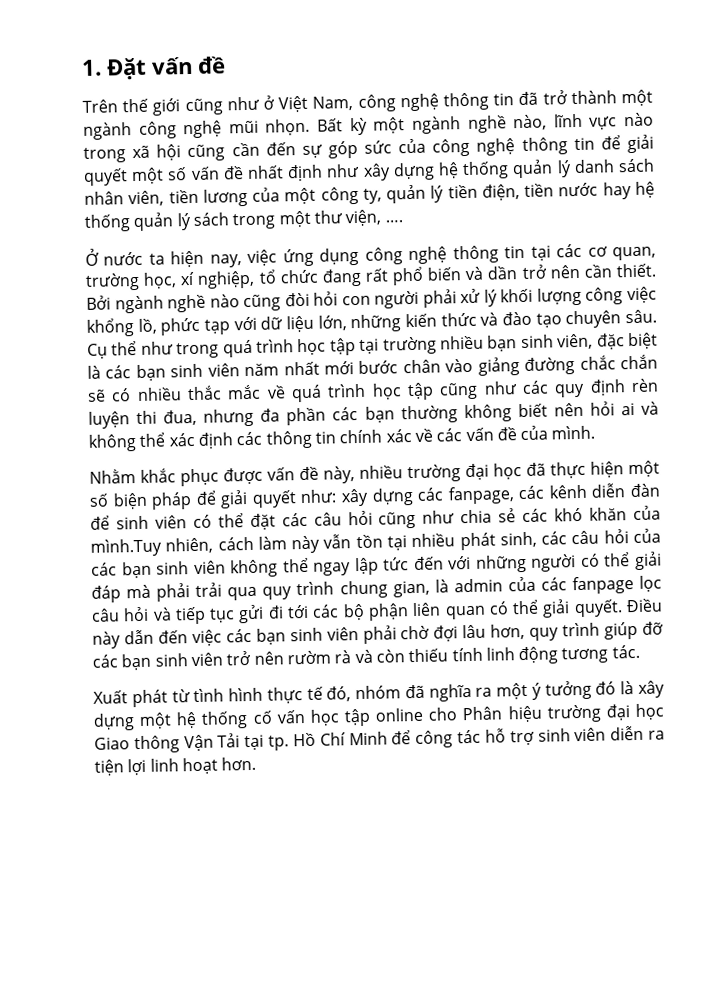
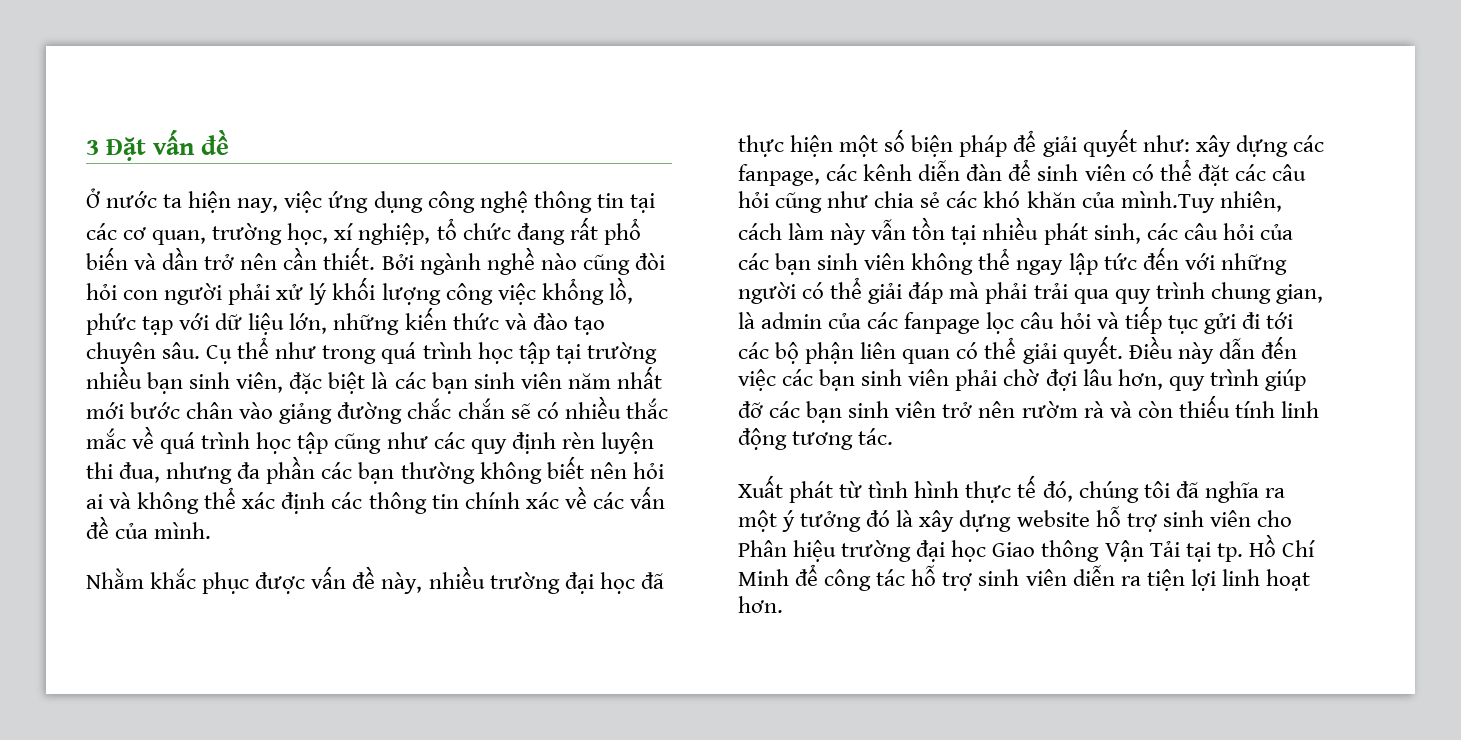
- 1. Đặt vấn đề
+ 3 Đặt vấn đề
- Trên thế giới cũng như ở Việt Nam, công nghệ thông tin đã trở thành một ngành công nghệ mũi nhọn. Bất kỳ một ngành nghề nào, lĩnh vực nào trong xã hội cũng cần đến sự góp sức của công nghệ thông tin để giải quyết một số vấn đề nhất định như xây dựng hệ thống quản lý danh sách nhân viên, tiền lương của một công ty, quản lý tiền điện, tiền nước hay hệ thống quản lý sách trong một thư viện, ….
- Xuất phát từ tình hình thực tế đó, nhóm đã nghĩa ra một ý tưởng đó là xây dựng một hệ thống cố vấn học tập online cho Phân hiệu trường đại học Giao thông Vận Tải tại tp.
+ Xuất phát từ tình hình thực tế đó, chúng tôi đã nghĩa ra một ý tưởng đó là xây dựng website hỗ trợ sinh viên cho Phân hiệu trường đại học Giao thông Vận Tải tại tp.

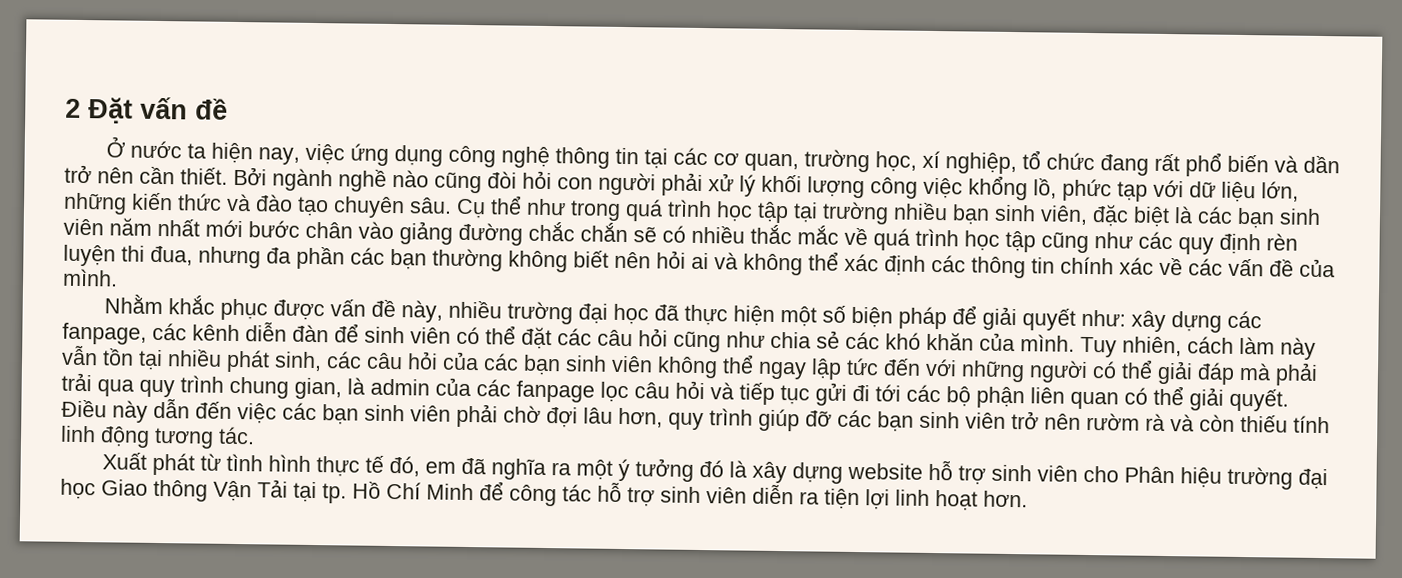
- 3 Đặt vấn đề
+ 2 Đặt vấn đề
- xây dựng các fanpage, các kênh diễn đàn để sinh viên có thể đặt các câu hỏi cũng như chia sẻ các khó khăn của mình.Tuy nhiên, cách làm này vẫn tồn tại nhiều phát sinh, các câu hỏi của các bạn sinh viên không thể ngay lập tức đến với những người có thể giải đáp mà phải trải qua quy trình chung gian, là admin của các fanpage lọc câu hỏi và tiếp tục gửi đi tới các bộ phận liên quan có thể giải quyết.
+ xây dựng các fanpage, các kênh diễn đàn để sinh viên có thể đặt các câu hỏi cũng như chia sẻ các khó khăn của mình. Tuy nhiên, cách làm này vẫn tồn tại nhiều phát sinh, các câu hỏi của các bạn sinh viên không thể ngay lập tức đến với những người có thể giải đáp mà phải trải qua quy trình chung gian, là admin của các fanpage lọc câu hỏi và tiếp tục gửi đi tới các bộ phận liên quan có thể giải quyết.
- Xuất phát từ tình hình thực tế đó, chúng tôi đã nghĩa ra một ý tưởng đó là xây dựng website hỗ trợ sinh viên cho Phân hiệu trường đại học Giao thông Vận Tải tại tp.
+ Xuất phát từ tình hình thực tế đó, em đã nghĩa ra một ý tưởng đó là xây dựng website hỗ trợ sinh viên cho Phân hiệu trường đại học Giao thông Vận Tải tại tp.

